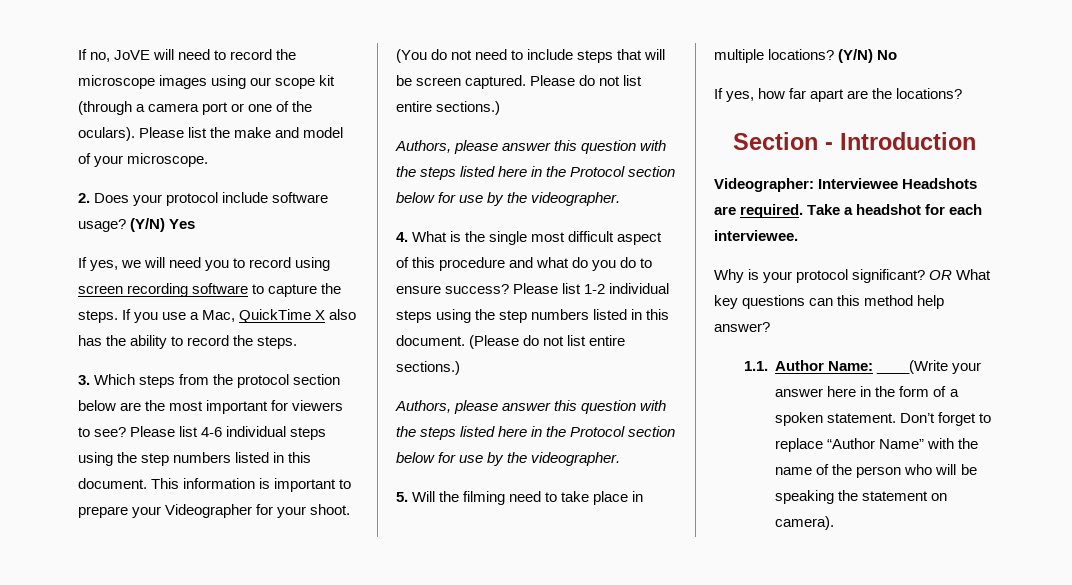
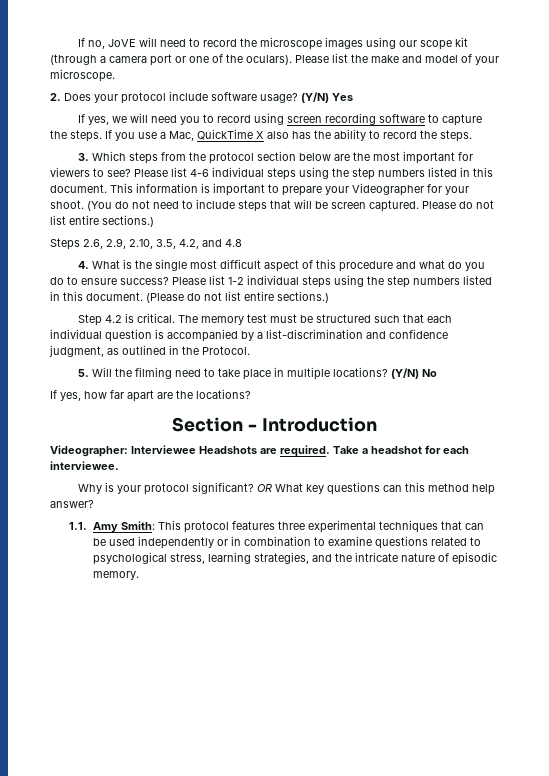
  Please do not list entire sections.)
- Authors, please answer this question with the steps listed here in the Protocol section below for use by the videographer.
+ Steps 2.6, 2.9, 2.10, 3.5, 4.2, and 4.8
  (Please do not list entire sections.)
- Authors, please answer this question with the steps listed here in the Protocol section below for use by the videographer.
+ Step 4.2 is critical. The memory test must be structured such that each individual question is accompanied by a list-discrimination and confidence judgment, as outlined in the Protocol.
- 1.1. Author Name: ____(Write your answer here in the form of a spoken statement. Don’t forget to replace “Author Name” with the name of the person who will be speaking the statement on camera).
+ 1.1. Amy Smith: This protocol features three experimental techniques that can be used independently or in combination to examine questions related to psychological stress, learning strategies, and the intricate nature of episodic memory.

